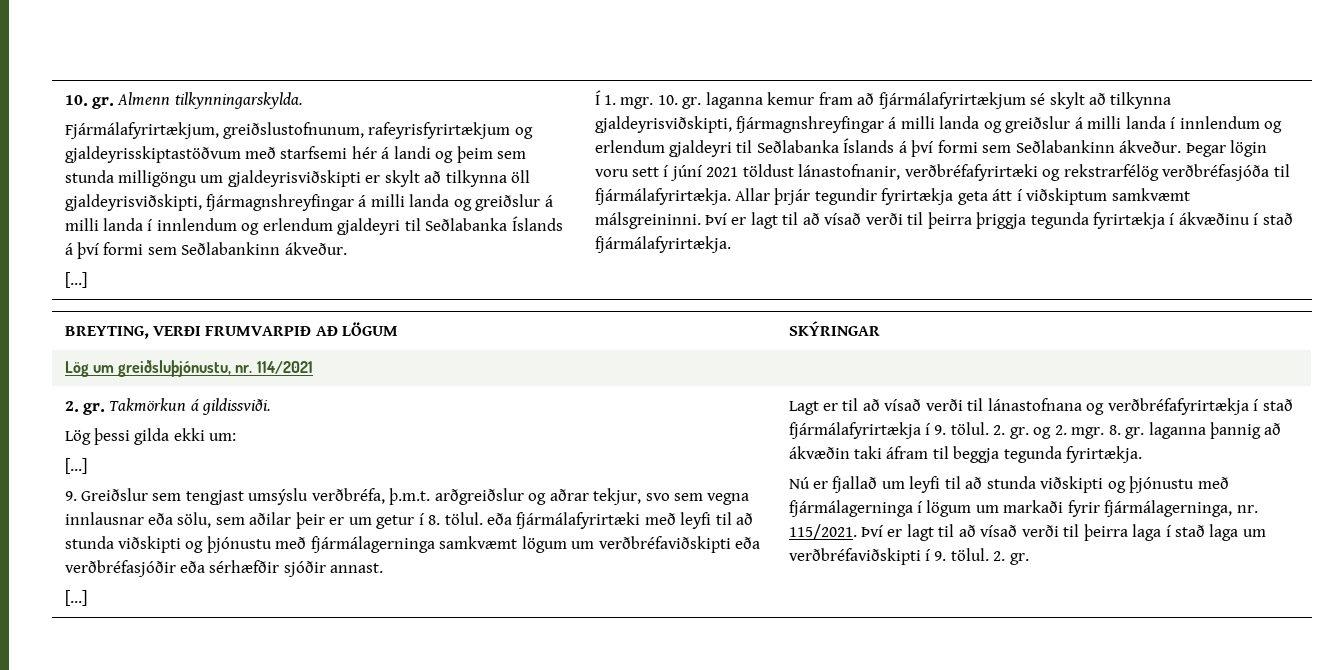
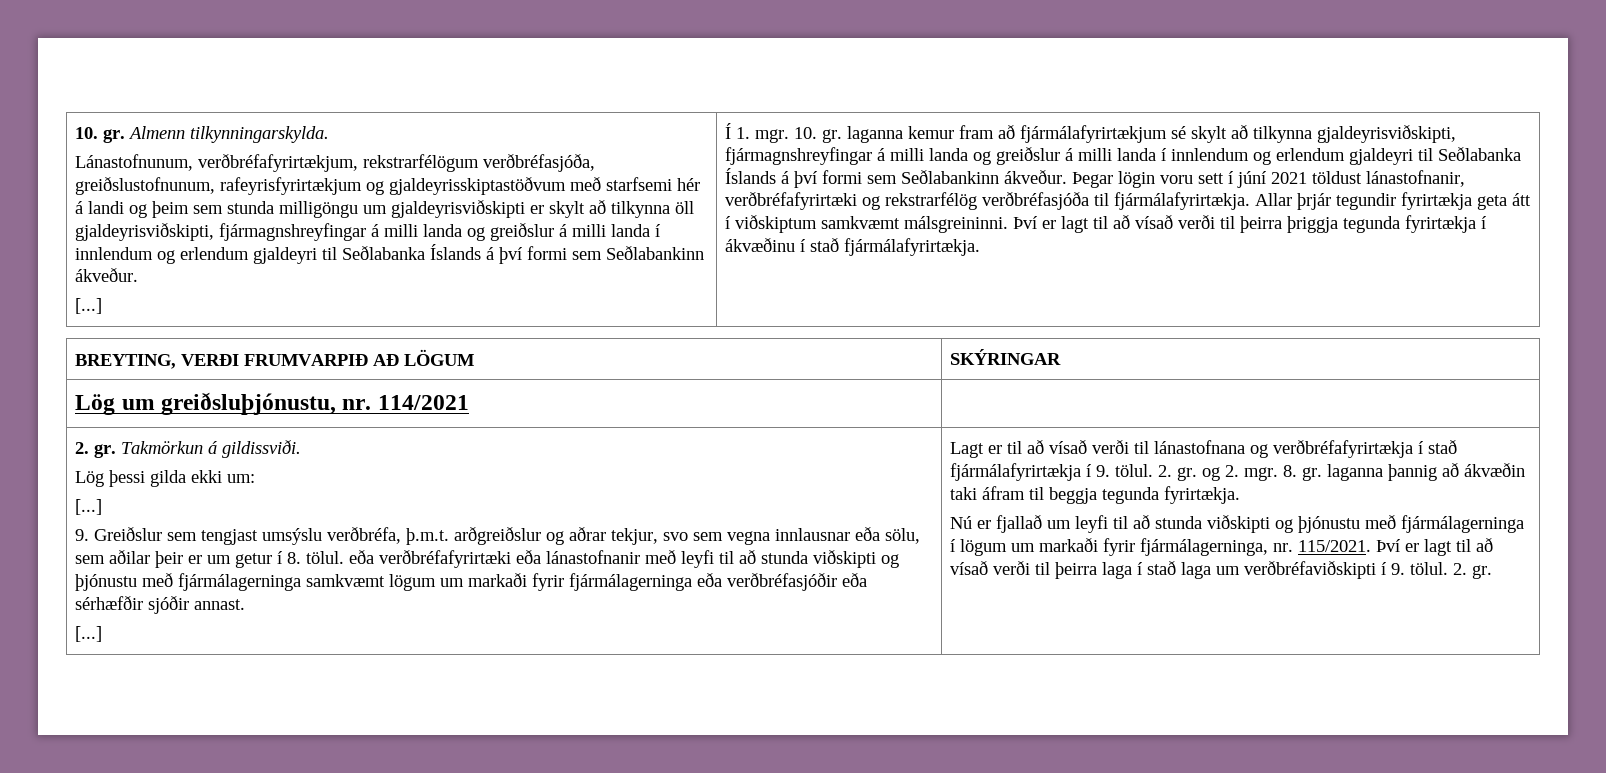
- Fjármálafyrirtækjum, greiðslustofnunum, rafeyrisfyrirtækjum og gjaldeyrisskiptastöðvum með starfsemi hér á landi og þeim sem stunda milligöngu um gjaldeyrisviðskipti er skylt að tilkynna öll gjaldeyrisviðskipti, fjármagnshreyfingar á milli landa og greiðslur á milli landa í innlendum og erlendum gjaldeyri til Seðlabanka Íslands á því formi sem Seðlabankinn ákveður.
+ Lánastofnunum, verðbréfafyrirtækjum, rekstrarfélögum verðbréfasjóða, greiðslustofnunum, rafeyrisfyrirtækjum og gjaldeyrisskiptastöðvum með starfsemi hér á landi og þeim sem stunda milligöngu um gjaldeyrisviðskipti er skylt að tilkynna öll gjaldeyrisviðskipti, fjármagnshreyfingar á milli landa og greiðslur á milli landa í innlendum og erlendum gjaldeyri til Seðlabanka Íslands á því formi sem Seðlabankinn ákveður.
- 9. Greiðslur sem tengjast umsýslu verðbréfa, þ.m.t. arðgreiðslur og aðrar tekjur, svo sem vegna innlausnar eða sölu, sem aðilar þeir er um getur í 8. tölul. eða fjármálafyrirtæki með leyfi til að stunda viðskipti og þjónustu með fjármálagerninga samkvæmt lögum um verðbréfaviðskipti eða verðbréfasjóðir eða sérhæfðir sjóðir annast.
+ 9. Greiðslur sem tengjast umsýslu verðbréfa, þ.m.t. arðgreiðslur og aðrar tekjur, svo sem vegna innlausnar eða sölu, sem aðilar þeir er um getur í 8. tölul. eða verðbréfafyrirtæki eða lánastofnanir með leyfi til að stunda viðskipti og þjónustu með fjármálagerninga samkvæmt lögum um markaði fyrir fjármálagerninga eða verðbréfasjóðir eða sérhæfðir sjóðir annast.

